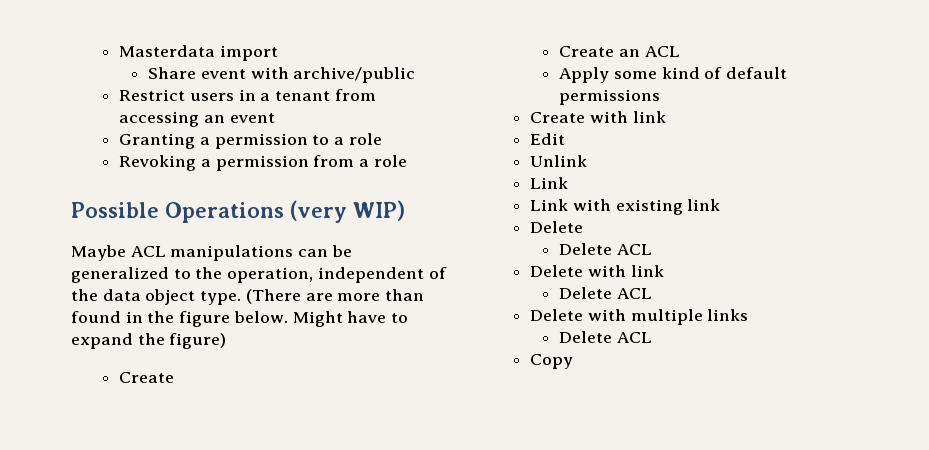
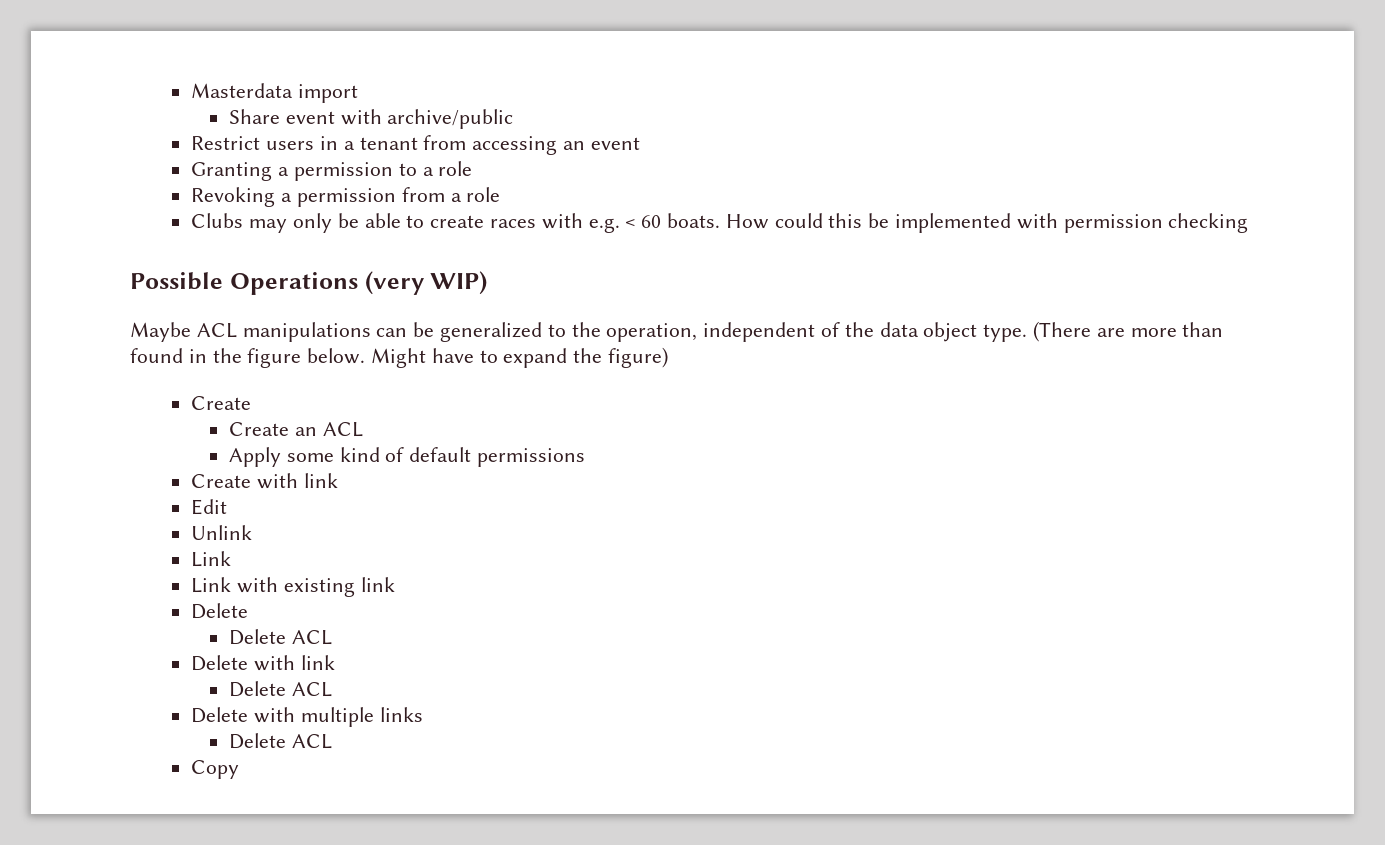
+ Clubs may only be able to create races with e.g. < 60 boats. How could this be implemented with permission checking

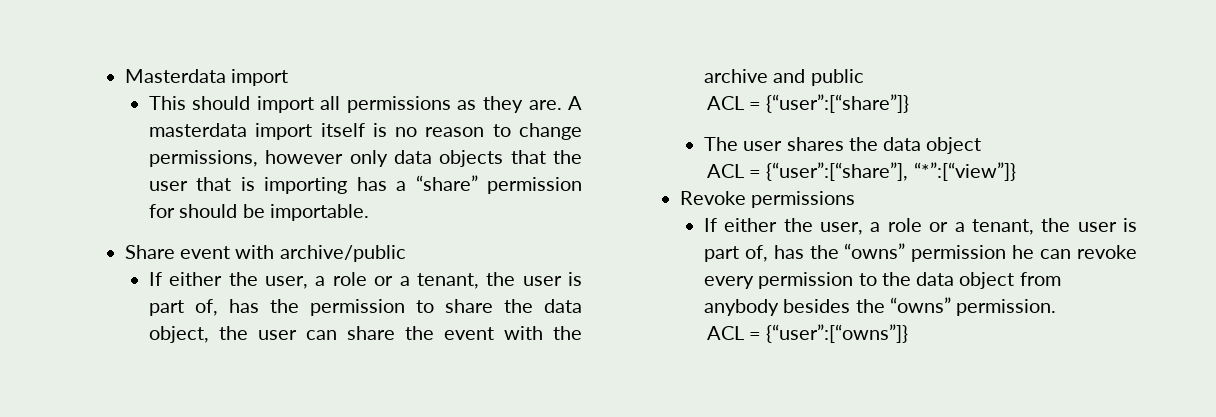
+ This should import all permissions as they are. A masterdata import itself is no reason to change permissions, however only data objects that the user that is importing has a “share” permission for should be importable.
  Share event with archive/public
- Restrict users in a tenant from accessing an event
- Granting a permission to a role
- Revoking a permission from a role
- Clubs may only be able to create races with e.g. < 60 boats. How could this be implemented with permission checking
- Possible Operations (very WIP)
- Maybe ACL manipulations can be generalized to the operation, independent of the data object type. (There are more than found in the figure below. Might have to expand the figure)
- Create
- Create an ACL
- Apply some kind of default permissions
- Create with link
- Edit
- Unlink
- Link
- Link with existing link
- Delete
- Delete ACL
- Delete with link
- Delete ACL
- Delete with multiple links
- Delete ACL
- Copy
+ If either the user, a role or a tenant, the user is part of, has the permission to share the data object, the user can share the event with the archive and public
+ ACL = {“user”:[“share”]}
+ The user shares the data object
+ ACL = {“user”:[“share”], “*”:[“view”]}
+ Revoke permissions
+ If either the user, a role or a tenant, the user is part of, has the “owns” permission he can revoke every permission to the data object from anybody besides the “owns” permission.
+ ACL = {“user”:[“owns”]}

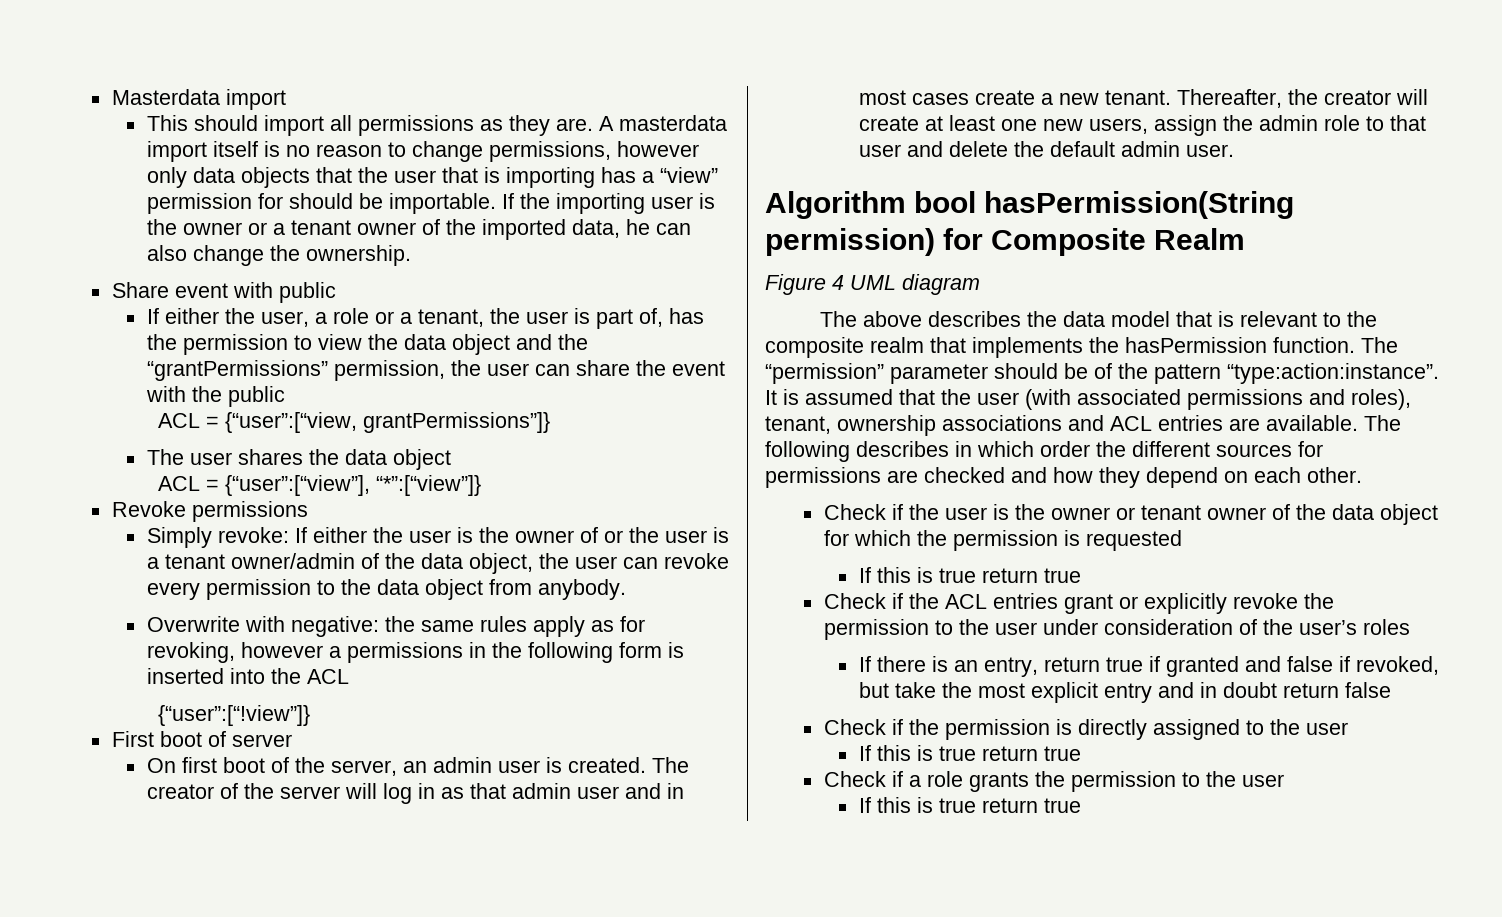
- A masterdata import itself is no reason to change permissions, however only data objects that the user that is importing has a “share” permission for should be importable.
+ A masterdata import itself is no reason to change permissions, however only data objects that the user that is importing has a “view” permission for should be importable. If the importing user is the owner or a tenant owner of the imported data, he can also change the ownership.
- Share event with archive/public
+ Share event with public
- If either the user, a role or a tenant, the user is part of, has the permission to share the data object, the user can share the event with the archive and public
+ If either the user, a role or a tenant, the user is part of, has the permission to view the data object and the “grantPermissions” permission, the user can share the event with the public
- ACL = {“user”:[“share”]}
+ ACL = {“user”:[“view, grantPermissions”]}
- ACL = {“user”:[“share”], “*”:[“view”]}
+ ACL = {“user”:[“view”], “*”:[“view”]}
- If either the user, a role or a tenant, the user is part of, has the “owns” permission he can revoke every permission to the data object from anybody besides the “owns” permission.
- ACL = {“user”:[“owns”]}
+ Simply revoke: If either the user is the owner of or the user is a tenant owner/admin of the data object, the user can revoke every permission to the data object from anybody.
+ Overwrite with negative: the same rules apply as for revoking, however a permissions in the following form is inserted into the ACL
+ {“user”:[“!view”]}
+ First boot of server
+ On first boot of the server, an admin user is created. The creator of the server will log in as that admin user and in most cases create a new tenant. Thereafter, the creator will create at least one new users, assign the admin role to that user and delete the default admin user.
+ Algorithm bool hasPermission(String permission) for Composite Realm
+ Figure 4 UML diagram
+ The above describes the data model that is relevant to the composite realm that implements the hasPermission function. The “permission” parameter should be of the pattern “type:action:instance”. It is assumed that the user (with associated permissions and roles), tenant, ownership associations and ACL entries are available. The following describes in which order the different sources for permissions are checked and how they depend on each other.
+ Check if the user is the owner or tenant owner of the data object for which the permission is requested
+ If this is true return true
+ Check if the ACL entries grant or explicitly revoke the permission to the user under consideration of the user’s roles
+ If there is an entry, return true if granted and false if revoked, but take the most explicit entry and in doubt return false
+ Check if the permission is directly assigned to the user
+ If this is true return true
+ Check if a role grants the permission to the user
+ If this is true return true

